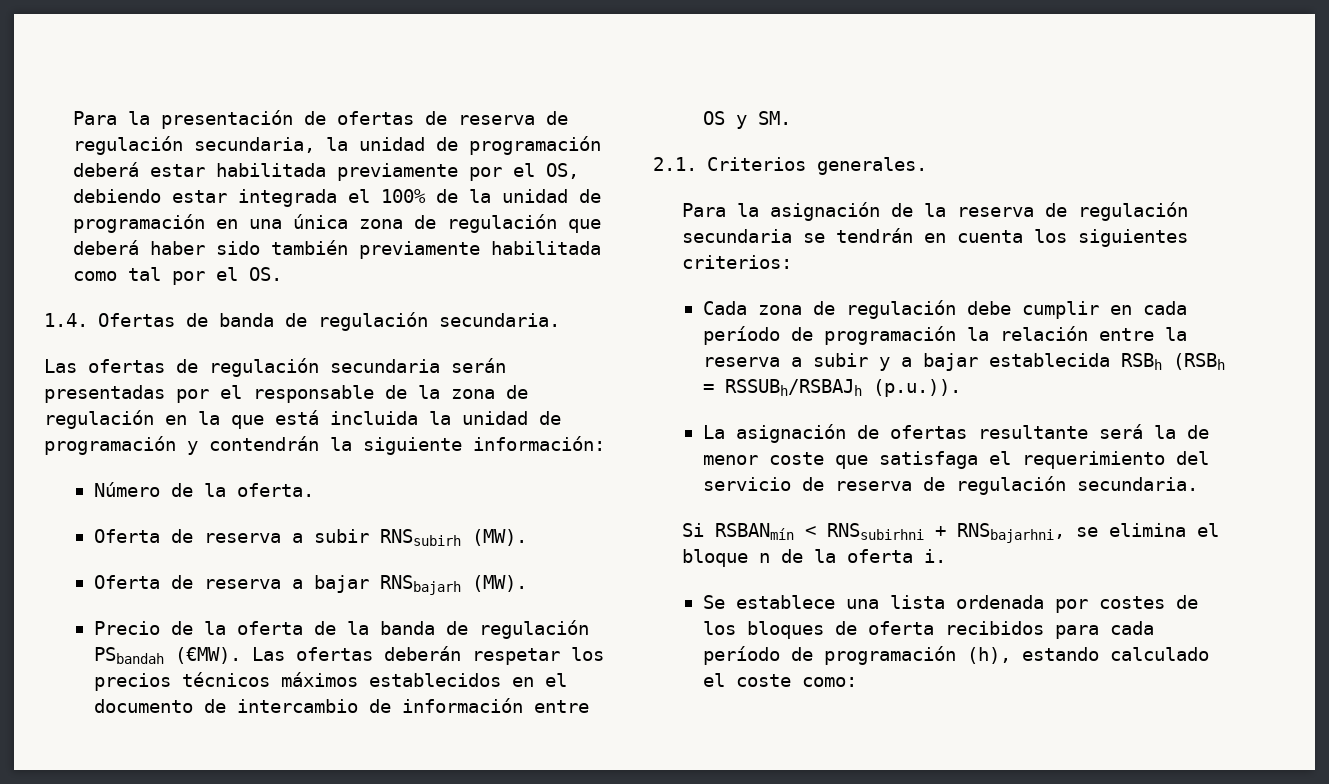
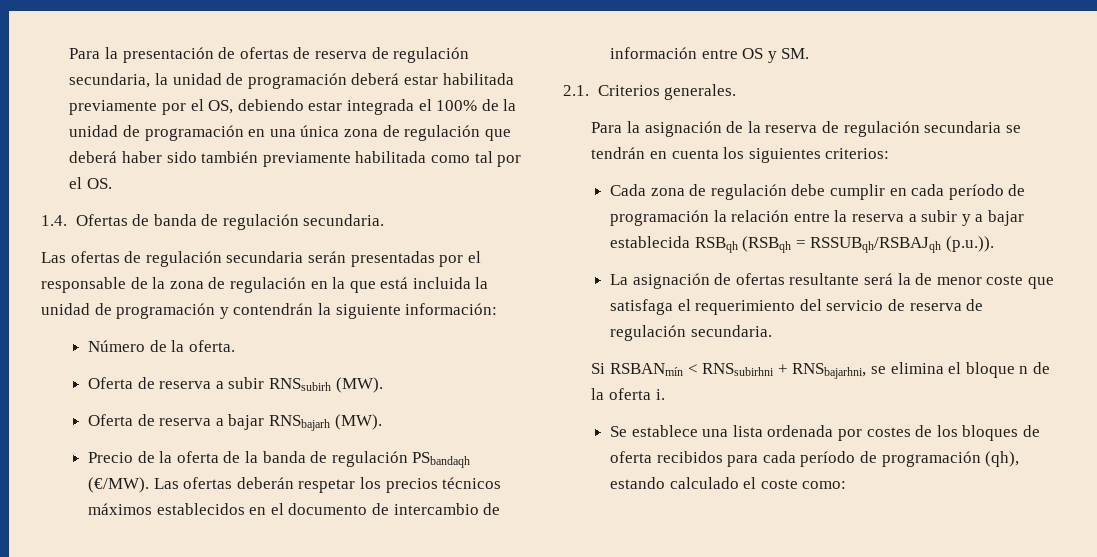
- Precio de la oferta de la banda de regulación PSbandah (€MW).
+ Precio de la oferta de la banda de regulación PSbandaqh (€/MW).
- Cada zona de regulación debe cumplir en cada período de programación la relación entre la reserva a subir y a bajar establecida RSBh (RSBh = RSSUBh/RSBAJh (p.u.)).
+ Cada zona de regulación debe cumplir en cada período de programación la relación entre la reserva a subir y a bajar establecida RSBqh (RSBqh = RSSUBqh/RSBAJqh (p.u.)).
- Se establece una lista ordenada por costes de los bloques de oferta recibidos para cada período de programación (h), estando calculado el coste como:
+ Se establece una lista ordenada por costes de los bloques de oferta recibidos para cada período de programación (qh), estando calculado el coste como:

